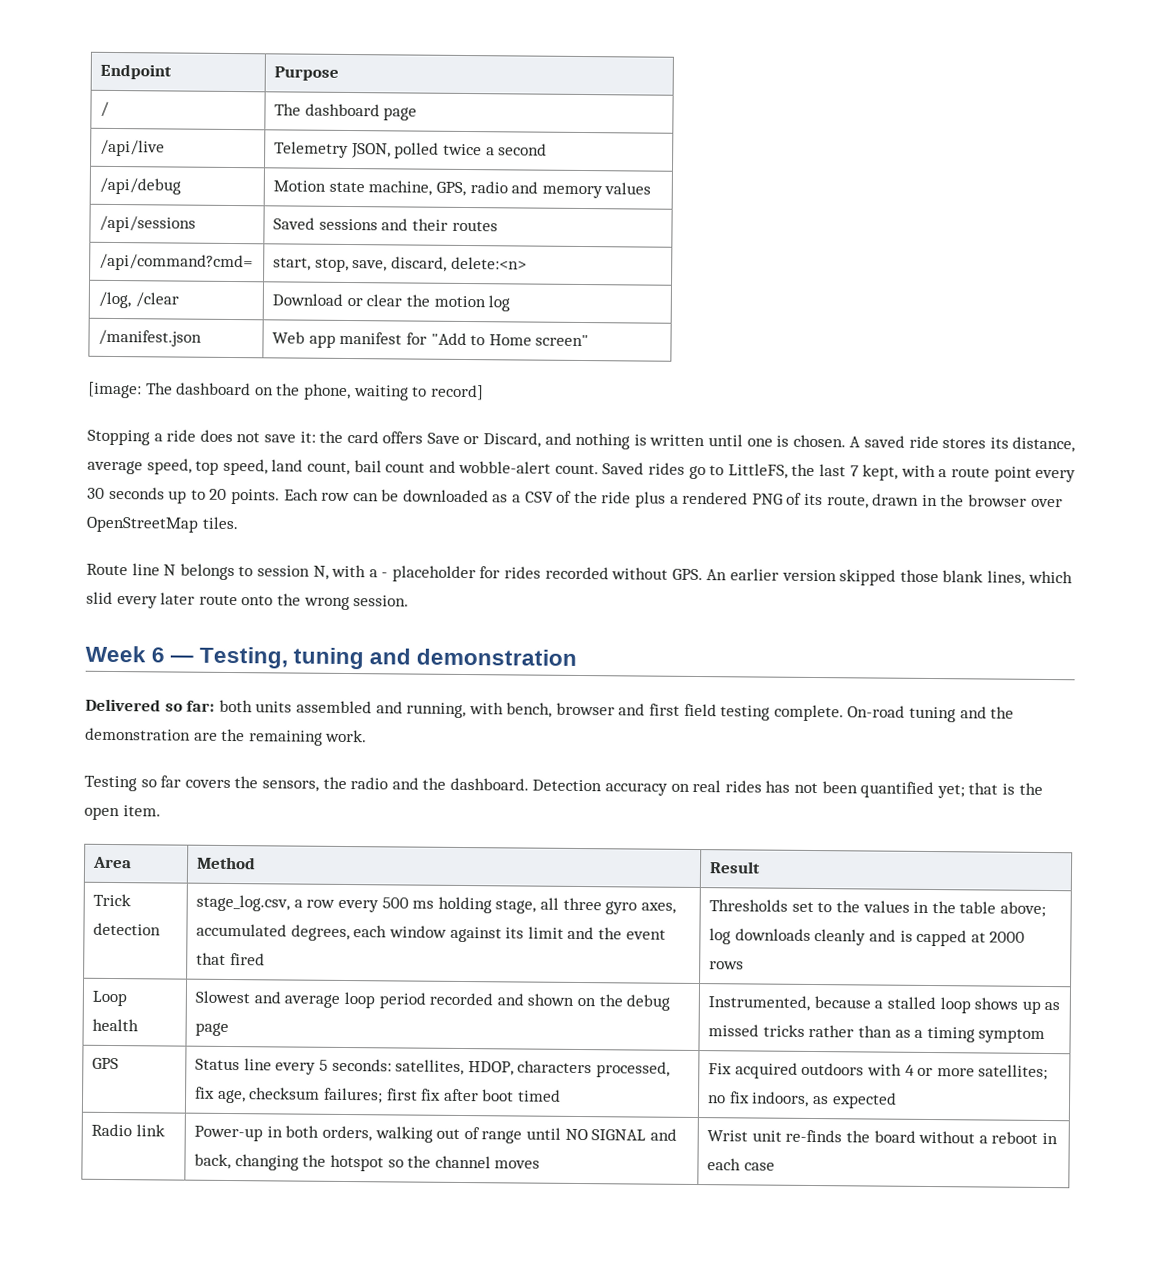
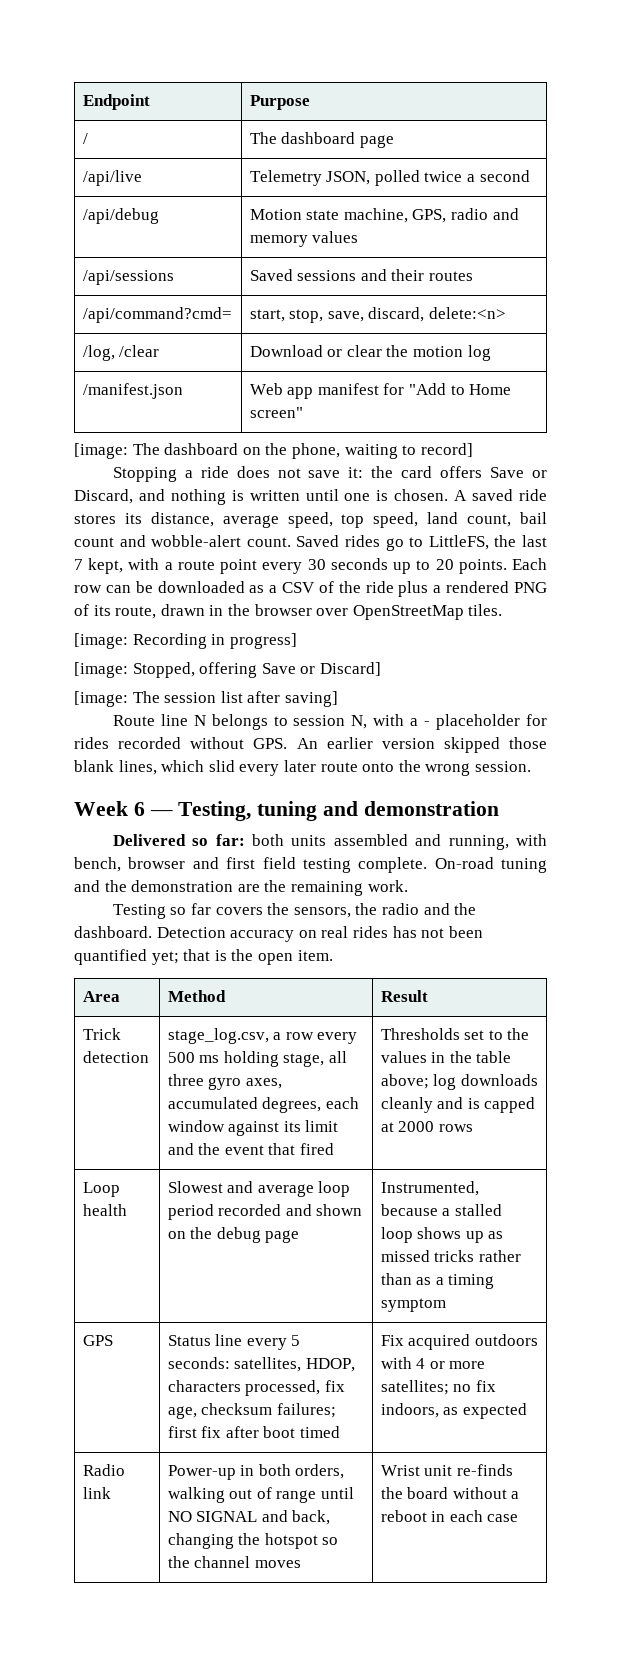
+ [image: Recording in progress]
+ [image: Stopped, offering Save or Discard]
+ [image: The session list after saving]

